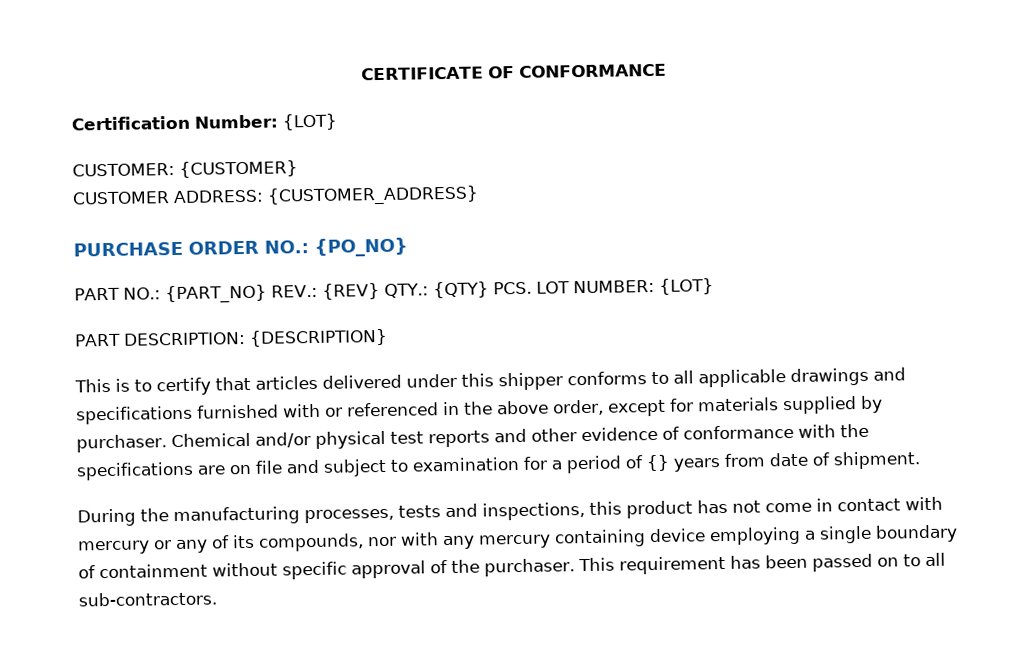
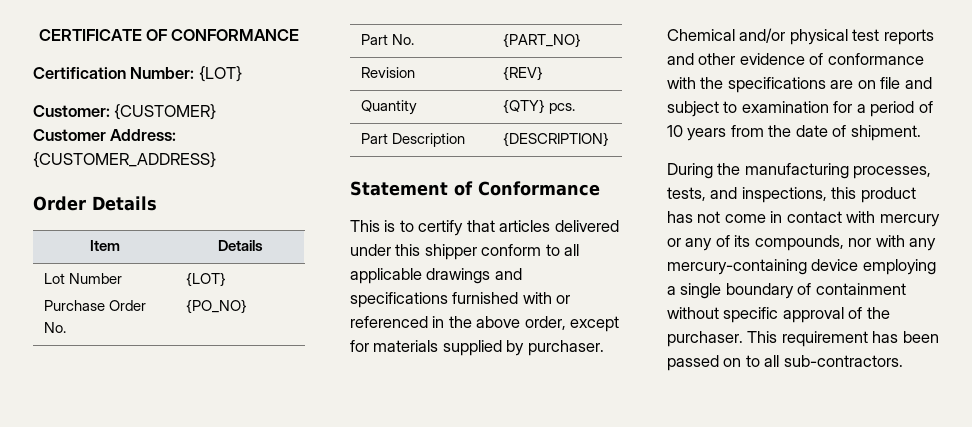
- CUSTOMER: {CUSTOMER}
+ Customer: {CUSTOMER}
- CUSTOMER ADDRESS: {CUSTOMER_ADDRESS}
+ Customer Address: {CUSTOMER_ADDRESS}
- PURCHASE ORDER NO.: {PO_NO}
- PART NO.: {PART_NO} REV.: {REV} QTY.: {QTY} PCS. LOT NUMBER: {LOT}
- PART DESCRIPTION: {DESCRIPTION}
+ Order Details
+ Item | Details
+ Lot Number
+ Purchase Order No. | {LOT}
+ {PO_NO}
+ Part No. | {PART_NO}
+ Revision | {REV}
+ Quantity | {QTY} pcs.
+ Part Description | {DESCRIPTION}
+ Statement of Conformance
- This is to certify that articles delivered under this shipper conforms to all applicable drawings and specifications furnished with or referenced in the above order, except for materials supplied by purchaser.
+ This is to certify that articles delivered under this shipper conform to all applicable drawings and specifications furnished with or referenced in the above order, except for materials supplied by purchaser.
- Chemical and/or physical test reports and other evidence of conformance with the specifications are on file and subject to examination for a period of {} years from date of shipment.
+ Chemical and/or physical test reports and other evidence of conformance with the specifications are on file and subject to examination for a period of 10 years from the date of shipment.
- During the manufacturing processes, tests and inspections, this product has not come in contact with mercury or any of its compounds, nor with any mercury containing device employing a single boundary of containment without specific approval of the purchaser.
+ During the manufacturing processes, tests, and inspections, this product has not come in contact with mercury or any of its compounds, nor with any mercury-containing device employing a single boundary of containment without specific approval of the purchaser.

